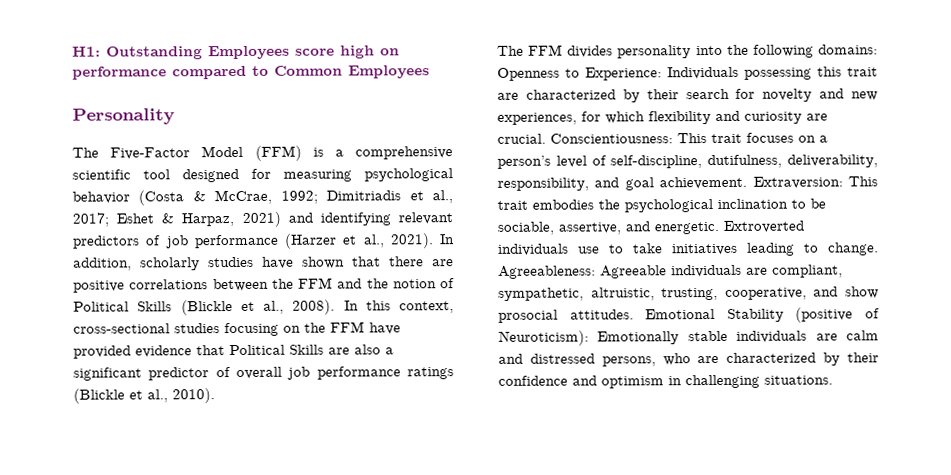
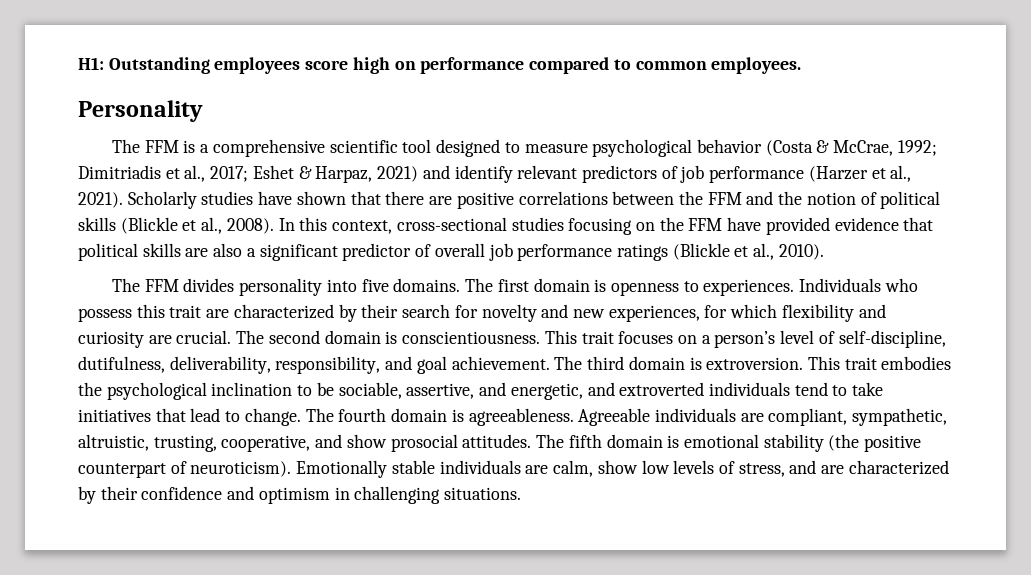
- H1: Outstanding Employees score high on performance compared to Common Employees
+ H1: Outstanding employees score high on performance compared to common employees.
- The Five-Factor Model (FFM) is a comprehensive scientific tool designed for measuring psychological behavior (Costa & McCrae, 1992; Dimitriadis et al., 2017; Eshet & Harpaz, 2021) and identifying relevant predictors of job performance (Harzer et al., 2021).
+ The FFM is a comprehensive scientific tool designed to measure psychological behavior (Costa & McCrae, 1992; Dimitriadis et al., 2017; Eshet & Harpaz, 2021) and identify relevant predictors of job performance (Harzer et al., 2021).
- In addition, scholarly studies have shown that there are positive correlations between the FFM and the notion of Political Skills (Blickle et al., 2008).
+ Scholarly studies have shown that there are positive correlations between the FFM and the notion of political skills (Blickle et al., 2008).
- In this context, cross-sectional studies focusing on the FFM have provided evidence that Political Skills are also a significant predictor of overall job performance ratings (Blickle et al., 2010).
+ In this context, cross-sectional studies focusing on the FFM have provided evidence that political skills are also a significant predictor of overall job performance ratings (Blickle et al., 2010).
- The FFM divides personality into the following domains: Openness to Experience: Individuals possessing this trait are characterized by their search for novelty and new experiences, for which flexibility and curiosity are crucial.
+ The FFM divides personality into five domains. The first domain is openness to experiences. Individuals who possess this trait are characterized by their search for novelty and new experiences, for which flexibility and curiosity are crucial.
- Conscientiousness: This trait focuses on a person’s level of self-discipline, dutifulness, deliverability, responsibility, and goal achievement.
+ The second domain is conscientiousness. This trait focuses on a person’s level of self-discipline, dutifulness, deliverability, responsibility, and goal achievement.
- Extraversion: This trait embodies the psychological inclination to be sociable, assertive, and energetic. Extroverted individuals use to take initiatives leading to change. Agreeableness: Agreeable individuals are compliant, sympathetic, altruistic, trusting, cooperative, and show prosocial attitudes.
+ The third domain is extroversion. This trait embodies the psychological inclination to be sociable, assertive, and energetic, and extroverted individuals tend to take initiatives that lead to change. The fourth domain is agreeableness. Agreeable individuals are compliant, sympathetic, altruistic, trusting, cooperative, and show prosocial attitudes.
- Emotional Stability (positive of Neuroticism): Emotionally stable individuals are calm and distressed persons, who are characterized by their confidence and optimism in challenging situations.
+ The fifth domain is emotional stability (the positive counterpart of neuroticism). Emotionally stable individuals are calm, show low levels of stress, and are characterized by their confidence and optimism in challenging situations.

